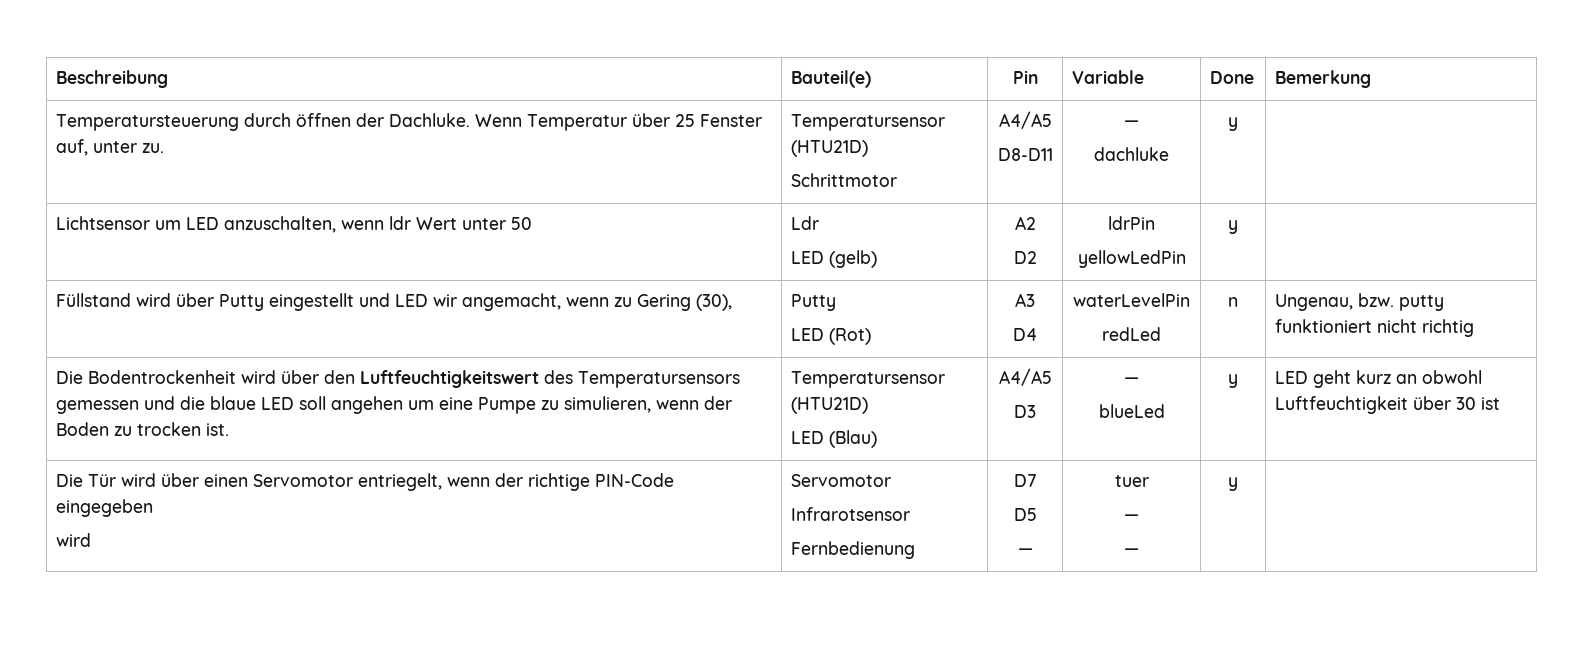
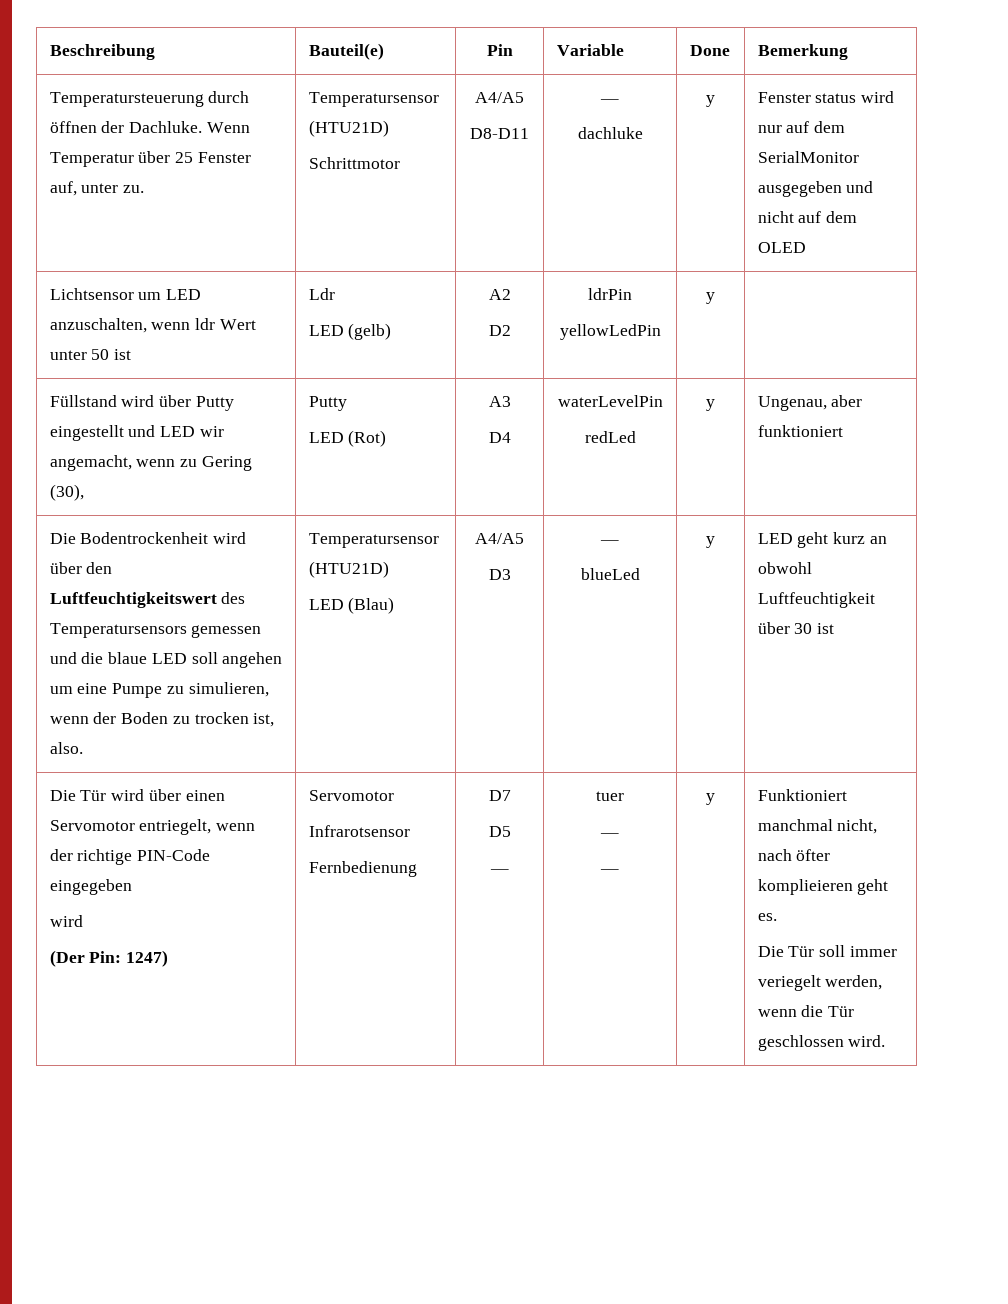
  Temperatursteuerung durch öffnen der Dachluke. Wenn Temperatur über 25 Fenster auf, unter zu. | Temperatursensor (HTU21D)
  Schrittmotor | A4/A5
  D8-D11 | —
- dachluke | y |
+ dachluke | y | Fenster status wird nur auf dem SerialMonitor ausgegeben und nicht auf dem OLED
- Lichtsensor um LED anzuschalten, wenn ldr Wert unter 50 | Ldr
+ Lichtsensor um LED anzuschalten, wenn ldr Wert unter 50 ist | Ldr
  Füllstand wird über Putty eingestellt und LED wir angemacht, wenn zu Gering (30), | Putty
  LED (Rot) | A3
  D4 | waterLevelPin
- redLed | n | Ungenau, bzw. putty funktioniert nicht richtig
+ redLed | y | Ungenau, aber funktioniert
- Die Bodentrockenheit wird über den Luftfeuchtigkeitswert des Temperatursensors gemessen und die blaue LED soll angehen um eine Pumpe zu simulieren, wenn der Boden zu trocken ist.
+ Die Bodentrockenheit wird über den Luftfeuchtigkeitswert des Temperatursensors gemessen und die blaue LED soll angehen um eine Pumpe zu simulieren, wenn der Boden zu trocken ist, also.
+ (Der Pin: 1247)
+ Funktioniert manchmal nicht, nach öfter komplieieren geht es.
+ Die Tür soll immer veriegelt werden, wenn die Tür geschlossen wird.

